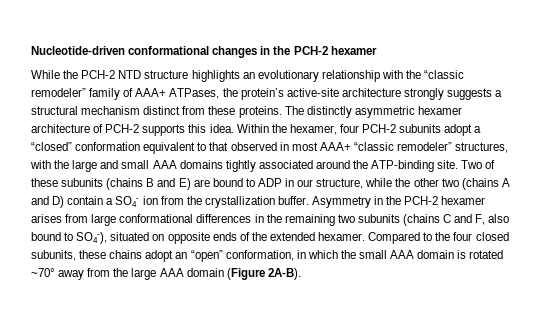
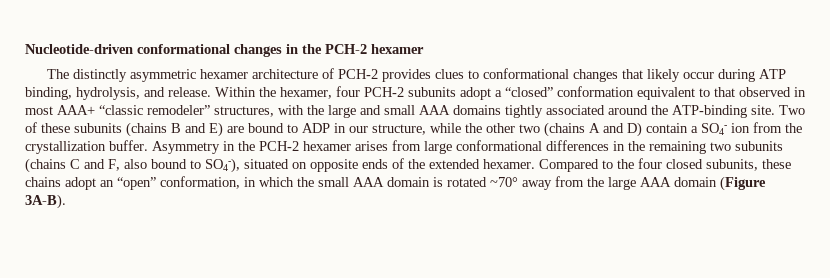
- While the PCH-2 NTD structure highlights an evolutionary relationship with the “classic remodeler” family of AAA+ ATPases, the protein’s active-site architecture strongly suggests a structural mechanism distinct from these proteins. The distinctly asymmetric hexamer architecture of PCH-2 supports this idea.
+ The distinctly asymmetric hexamer architecture of PCH-2 provides clues to conformational changes that likely occur during ATP binding, hydrolysis, and release.
- Compared to the four closed subunits, these chains adopt an “open” conformation, in which the small AAA domain is rotated ~70° away from the large AAA domain (Figure 2A-B).
+ Compared to the four closed subunits, these chains adopt an “open” conformation, in which the small AAA domain is rotated ~70° away from the large AAA domain (Figure 3A-B).

